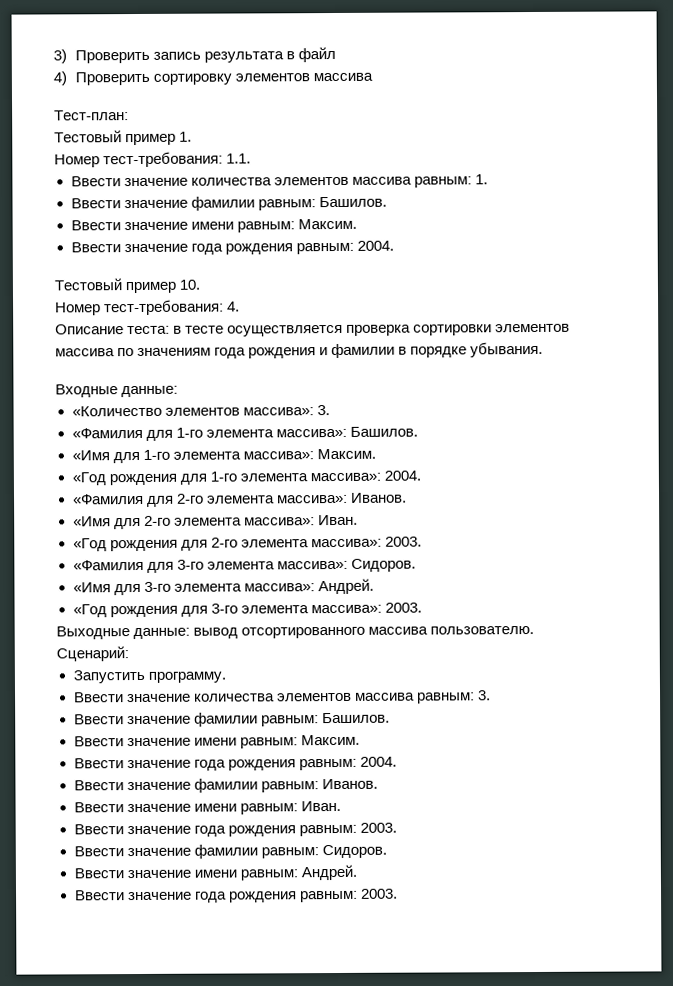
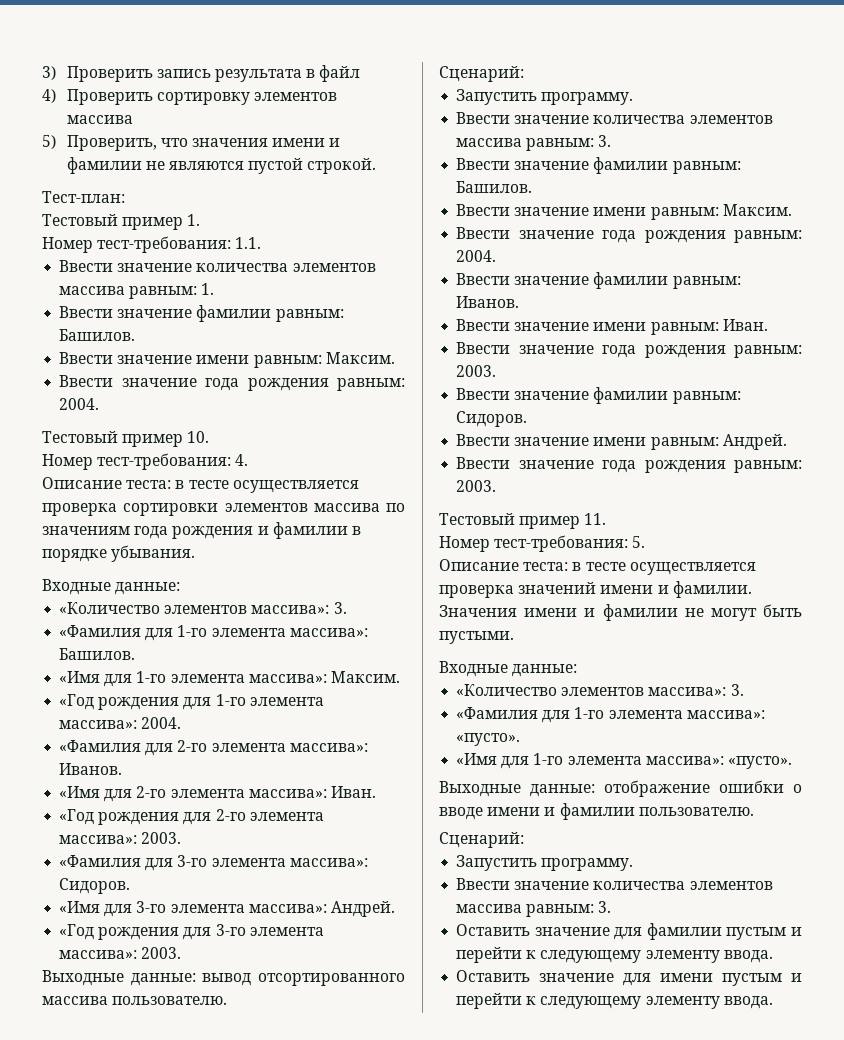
+ 5) Проверить, что значения имени и фамилии не являются пустой строкой.
+ Тестовый пример 11.
+ Номер тест-требования: 5.
+ Описание теста: в тесте осуществляется проверка значений имени и фамилии. Значения имени и фамилии не могут быть пустыми.
+ Входные данные:
+ «Количество элементов массива»: 3.
+ «Фамилия для 1-го элемента массива»: «пусто».
+ «Имя для 1-го элемента массива»: «пусто».
+ Выходные данные: отображение ошибки о вводе имени и фамилии пользователю.
+ Сценарий:
+ Запустить программу.
+ Ввести значение количества элементов массива равным: 3.
+ Оставить значение для фамилии пустым и перейти к следующему элементу ввода.
+ Оставить значение для имени пустым и перейти к следующему элементу ввода.

